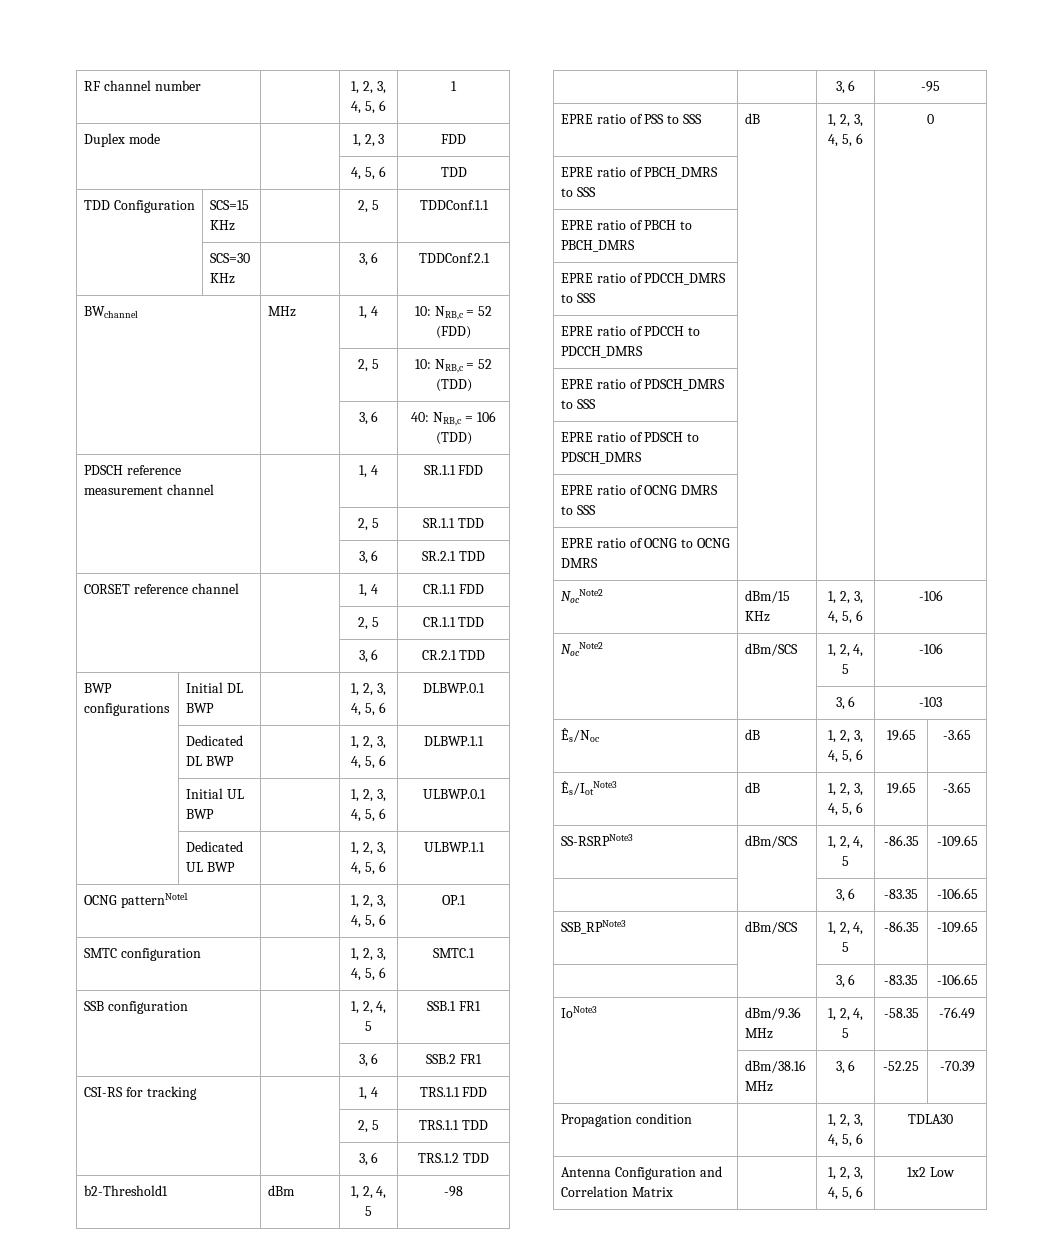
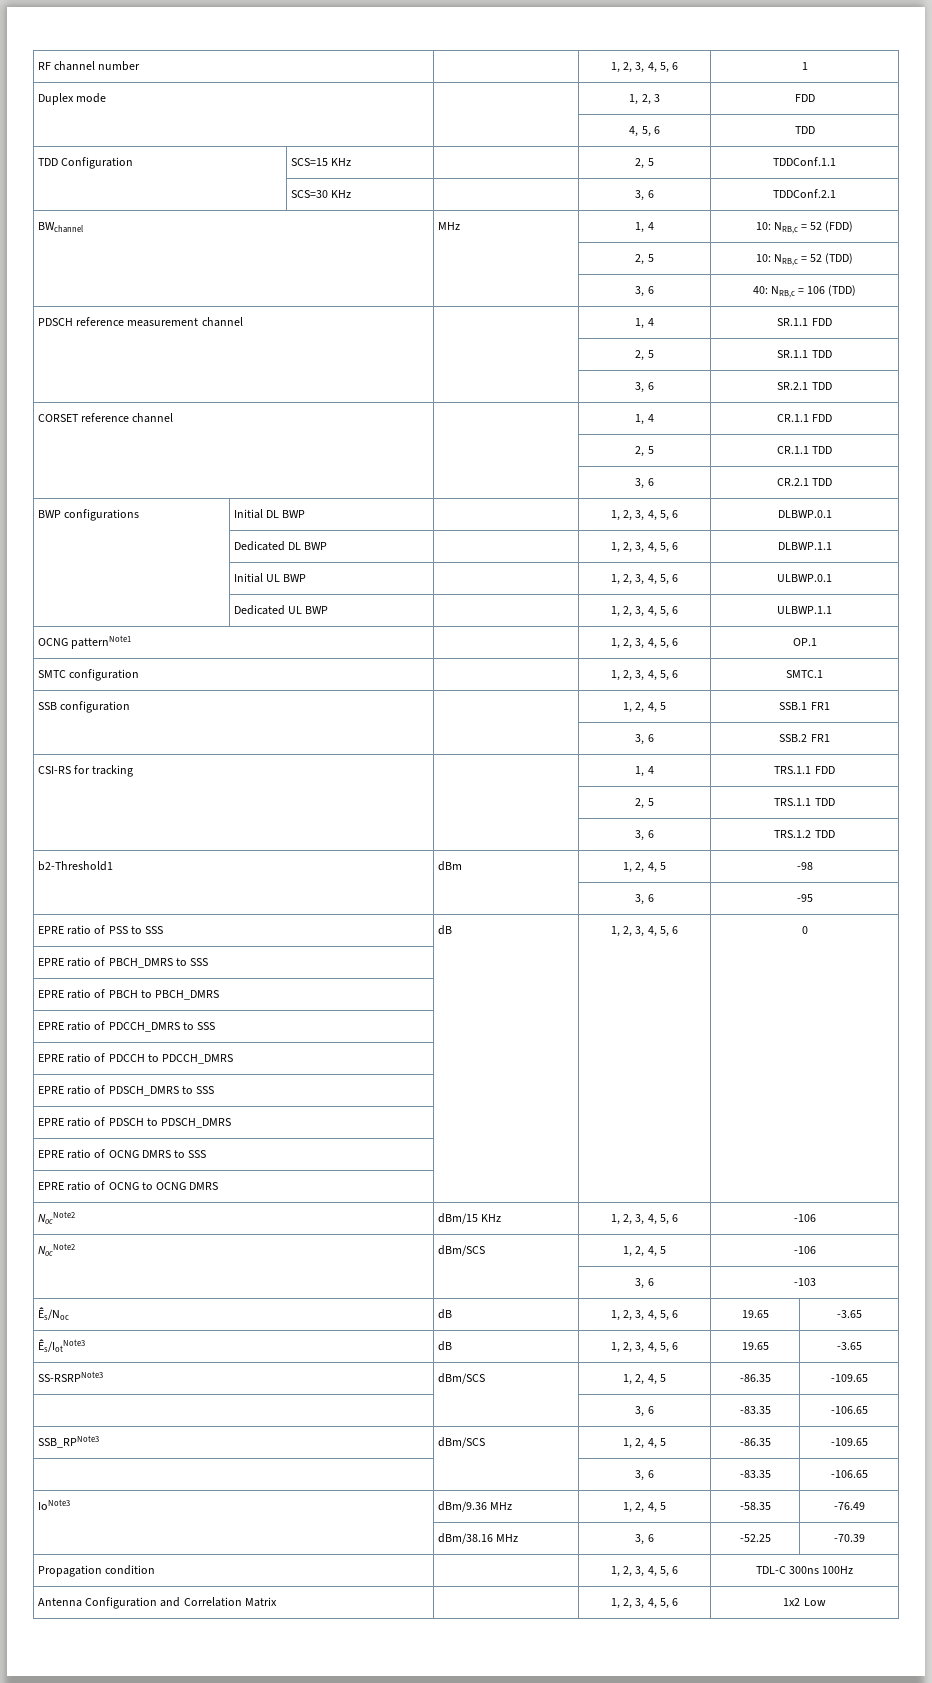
- Propagation condition | | 1, 2, 3, 4, 5, 6 | TDLA30
+ Propagation condition | | 1, 2, 3, 4, 5, 6 | TDL-C 300ns 100Hz

